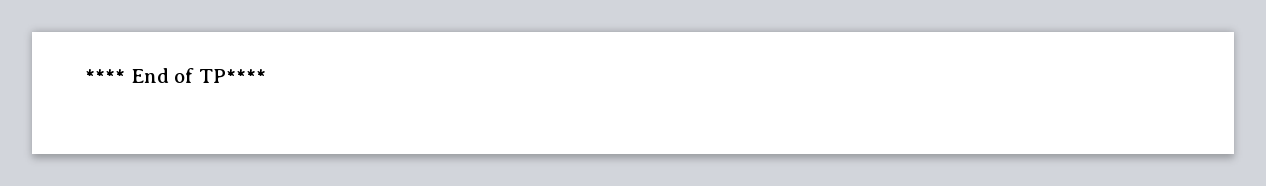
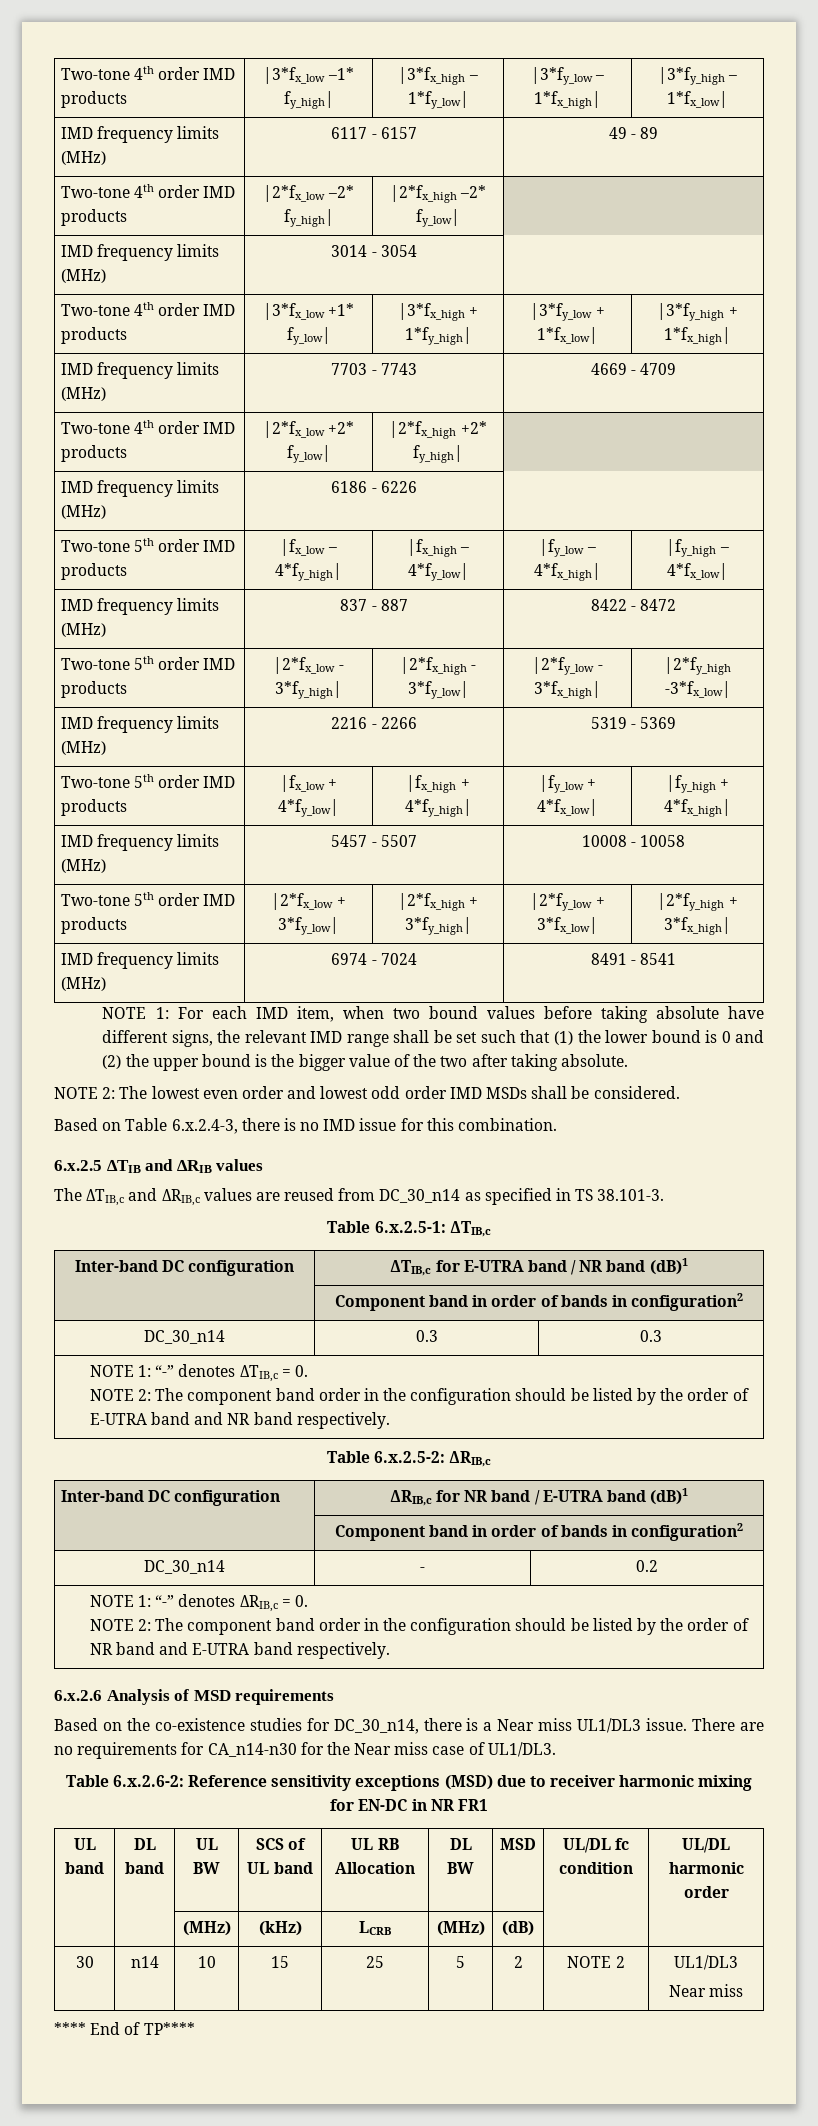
+ Two-tone 4th order IMD products | |3*fx_low –1* fy_high| | |3*fx_high – 1*fy_low| | |3*fy_low – 1*fx_high| | |3*fy_high – 1*fx_low|
+ IMD frequency limits (MHz) | 6117 - 6157 | 49 - 89
+ Two-tone 4th order IMD products | |2*fx_low –2* fy_high| | |2*fx_high –2* fy_low| |
+ IMD frequency limits (MHz) | 3014 - 3054 |
+ Two-tone 4th order IMD products | |3*fx_low +1* fy_low| | |3*fx_high + 1*fy_high| | |3*fy_low + 1*fx_low| | |3*fy_high + 1*fx_high|
+ IMD frequency limits (MHz) | 7703 - 7743 | 4669 - 4709
+ Two-tone 4th order IMD products | |2*fx_low +2* fy_low| | |2*fx_high +2* fy_high| |
+ IMD frequency limits (MHz) | 6186 - 6226 |
+ Two-tone 5th order IMD products | |fx_low – 4*fy_high| | |fx_high – 4*fy_low| | |fy_low – 4*fx_high| | |fy_high – 4*fx_low|
+ IMD frequency limits (MHz) | 837 - 887 | 8422 - 8472
+ Two-tone 5th order IMD products | |2*fx_low - 3*fy_high| | |2*fx_high - 3*fy_low| | |2*fy_low - 3*fx_high| | |2*fy_high -3*fx_low|
+ IMD frequency limits (MHz) | 2216 - 2266 | 5319 - 5369
+ Two-tone 5th order IMD products | |fx_low + 4*fy_low| | |fx_high + 4*fy_high| | |fy_low + 4*fx_low| | |fy_high + 4*fx_high|
+ IMD frequency limits (MHz) | 5457 - 5507 | 10008 - 10058
+ Two-tone 5th order IMD products | |2*fx_low + 3*fy_low| | |2*fx_high + 3*fy_high| | |2*fy_low + 3*fx_low| | |2*fy_high + 3*fx_high|
+ IMD frequency limits (MHz) | 6974 - 7024 | 8491 - 8541
+ NOTE 1: For each IMD item, when two bound values before taking absolute have different signs, the relevant IMD range shall be set such that (1) the lower bound is 0 and (2) the upper bound is the bigger value of the two after taking absolute.
+ NOTE 2: The lowest even order and lowest odd order IMD MSDs shall be considered.
+ Based on Table 6.x.2.4-3, there is no IMD issue for this combination.
+ 6.x.2.5 ∆TIB and ∆RIB values
+ The ΔTIB,c and ΔRIB,c values are reused from DC_30_n14 as specified in TS 38.101-3.
+ Table 6.x.2.5-1: ΔTIB,c
+ Inter-band DC configuration | ΔTIB,c for E-UTRA band / NR band (dB)1
+ | Component band in order of bands in configuration2
+ DC_30_n14 | 0.3 | 0.3
+ NOTE 1: “-” denotes ΔTIB,c = 0.
+ NOTE 2: The component band order in the configuration should be listed by the order of E-UTRA band and NR band respectively.
+ Table 6.x.2.5-2: ΔRIB,c
+ Inter-band DC configuration | ΔRIB,c for NR band / E-UTRA band (dB)1
+ | Component band in order of bands in configuration2
+ DC_30_n14 | - | 0.2
+ NOTE 1: “-” denotes ΔRIB,c = 0.
+ NOTE 2: The component band order in the configuration should be listed by the order of NR band and E-UTRA band respectively.
+ 6.x.2.6 Analysis of MSD requirements
+ Based on the co-existence studies for DC_30_n14, there is a Near miss UL1/DL3 issue. There are no requirements for CA_n14-n30 for the Near miss case of UL1/DL3.
+ Table 6.x.2.6-2: Reference sensitivity exceptions (MSD) due to receiver harmonic mixing for EN-DC in NR FR1
+ UL band | DL band | UL BW | SCS of UL band | UL RB Allocation | DL BW | MSD | UL/DL fc condition | UL/DL harmonic order
+ | | (MHz) | (kHz) | LCRB | (MHz) | (dB) | |
+ 30 | n14 | 10 | 15 | 25 | 5 | 2 | NOTE 2 | UL1/DL3
+ Near miss

